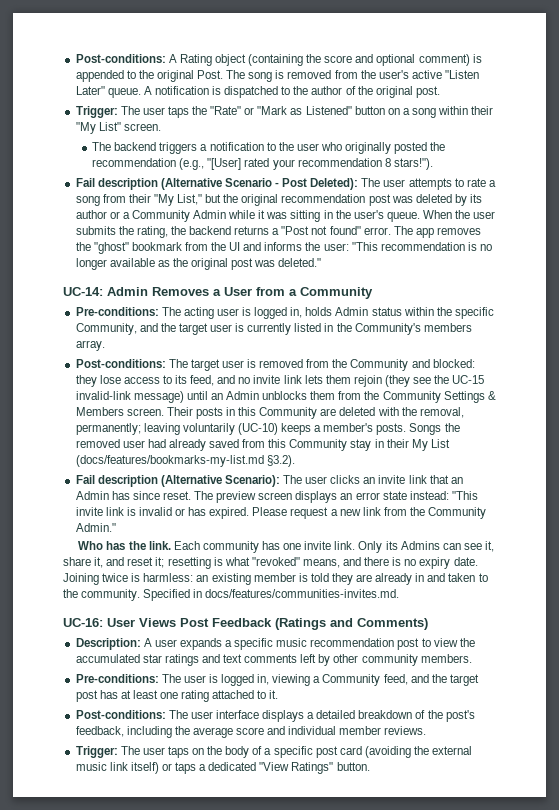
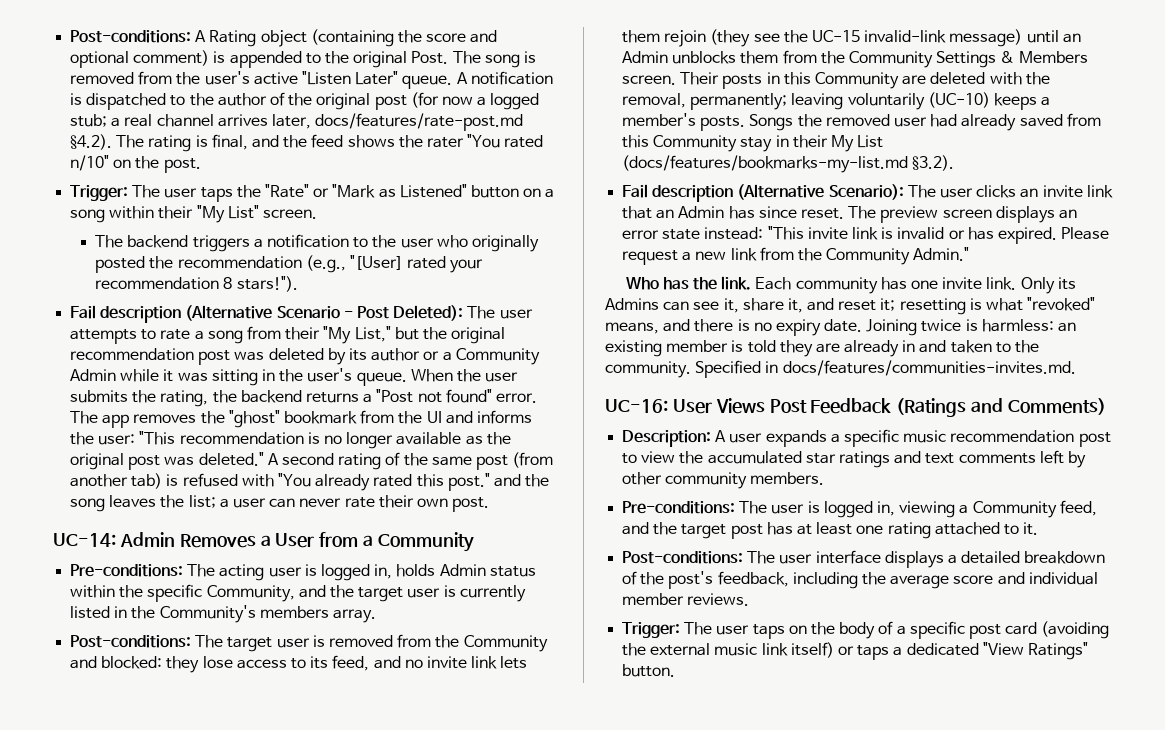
- A notification is dispatched to the author of the original post.
+ A notification is dispatched to the author of the original post (for now a logged stub; a real channel arrives later, docs/features/rate-post.md §4.2). The rating is final, and the feed shows the rater "You rated n/10" on the post.
+ A second rating of the same post (from another tab) is refused with "You already rated this post." and the song leaves the list; a user can never rate their own post.

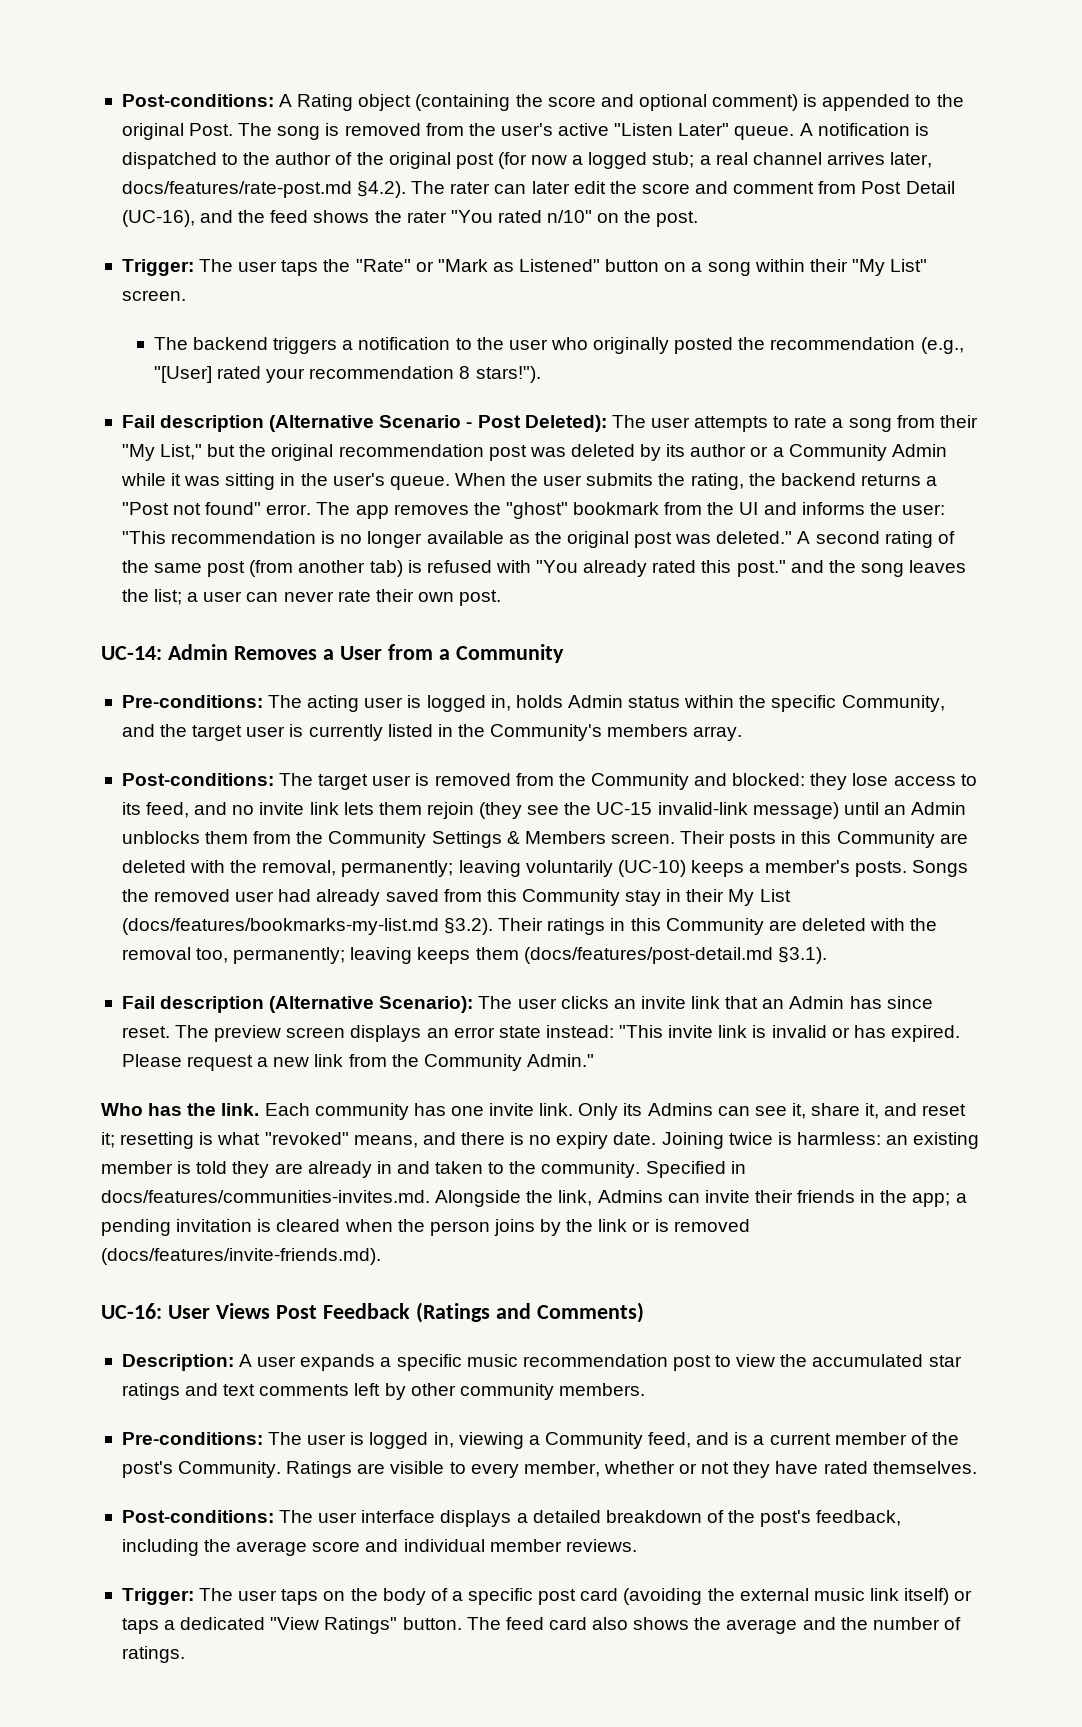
- A notification is dispatched to the author of the original post (for now a logged stub; a real channel arrives later, docs/features/rate-post.md §4.2). The rating is final, and the feed shows the rater "You rated n/10" on the post.
+ A notification is dispatched to the author of the original post (for now a logged stub; a real channel arrives later, docs/features/rate-post.md §4.2). The rater can later edit the score and comment from Post Detail (UC-16), and the feed shows the rater "You rated n/10" on the post.
- Songs the removed user had already saved from this Community stay in their My List (docs/features/bookmarks-my-list.md §3.2).
+ Songs the removed user had already saved from this Community stay in their My List (docs/features/bookmarks-my-list.md §3.2). Their ratings in this Community are deleted with the removal too, permanently; leaving keeps them (docs/features/post-detail.md §3.1).
- Specified in docs/features/communities-invites.md.
+ Specified in docs/features/communities-invites.md. Alongside the link, Admins can invite their friends in the app; a pending invitation is cleared when the person joins by the link or is removed (docs/features/invite-friends.md).
- Pre-conditions: The user is logged in, viewing a Community feed, and the target post has at least one rating attached to it.
+ Pre-conditions: The user is logged in, viewing a Community feed, and is a current member of the post's Community. Ratings are visible to every member, whether or not they have rated themselves.
+ The feed card also shows the average and the number of ratings.

